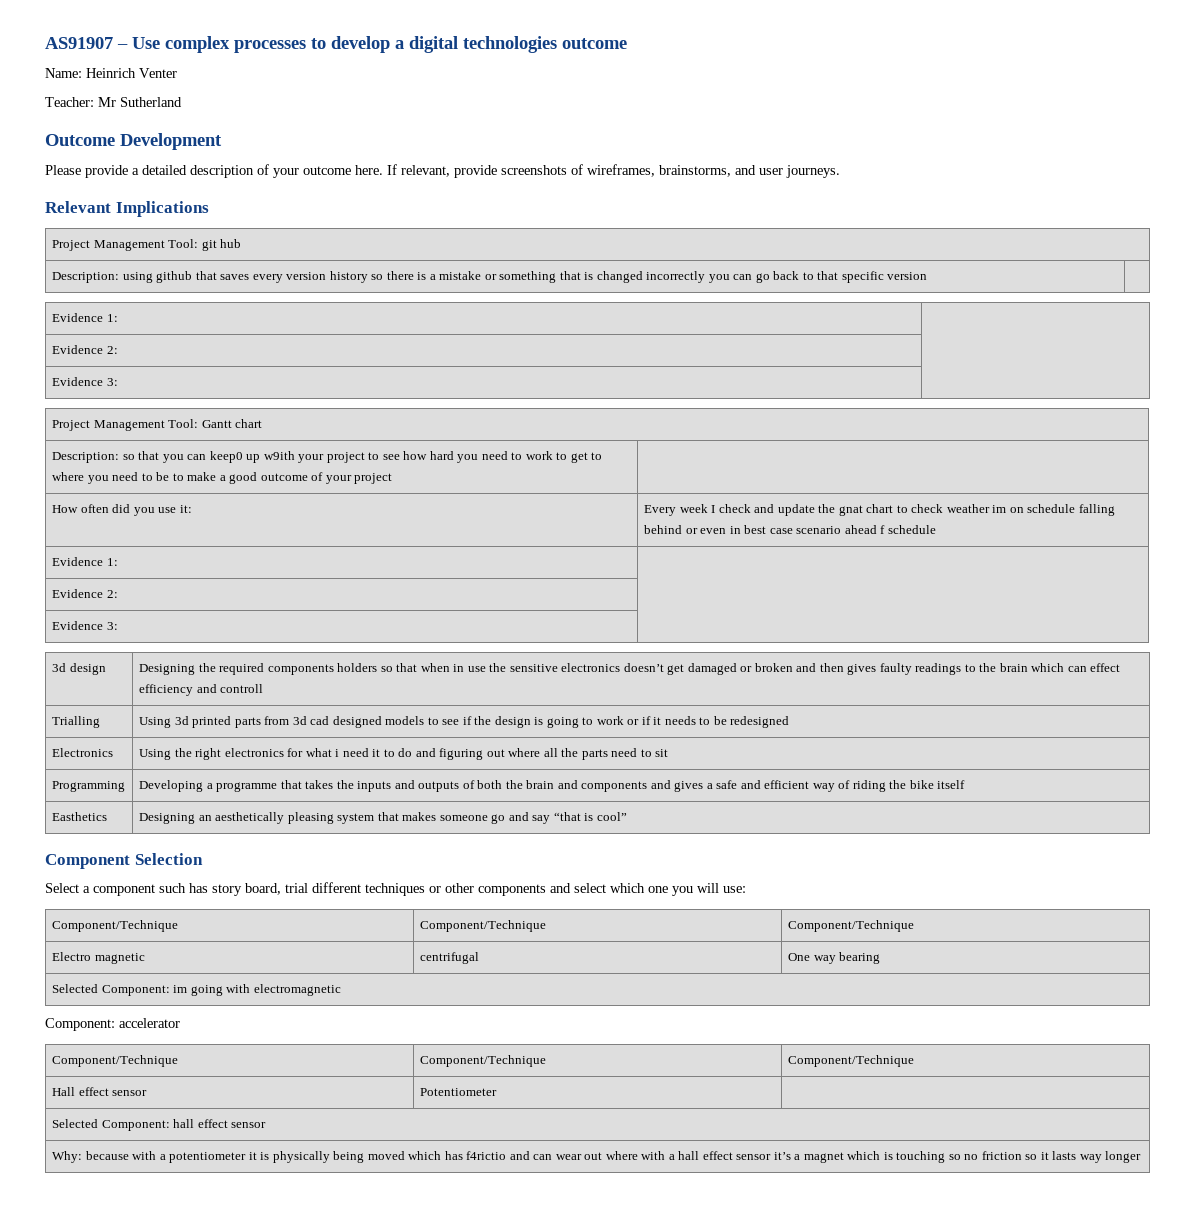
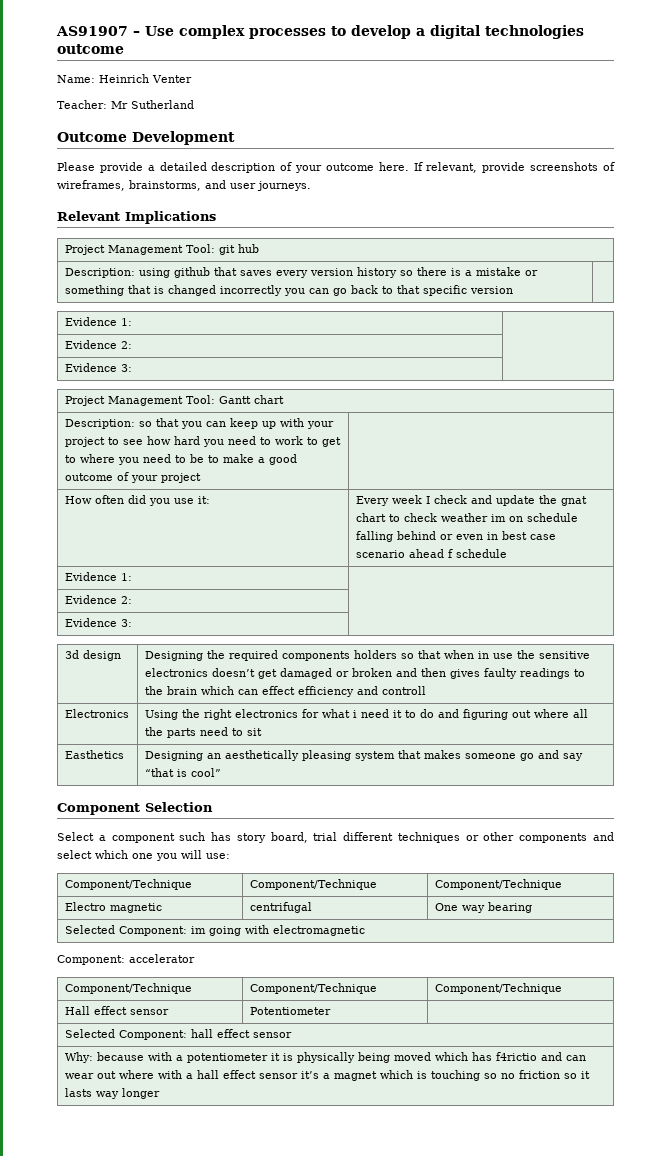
- Description: so that you can keep0 up w9ith your project to see how hard you need to work to get to where you need to be to make a good outcome of your project |
+ Description: so that you can keep up with your project to see how hard you need to work to get to where you need to be to make a good outcome of your project |
- Trialling | Using 3d printed parts from 3d cad designed models to see if the design is going to work or if it needs to be redesigned
- Programming | Developing a programme that takes the inputs and outputs of both the brain and components and gives a safe and efficient way of riding the bike itself

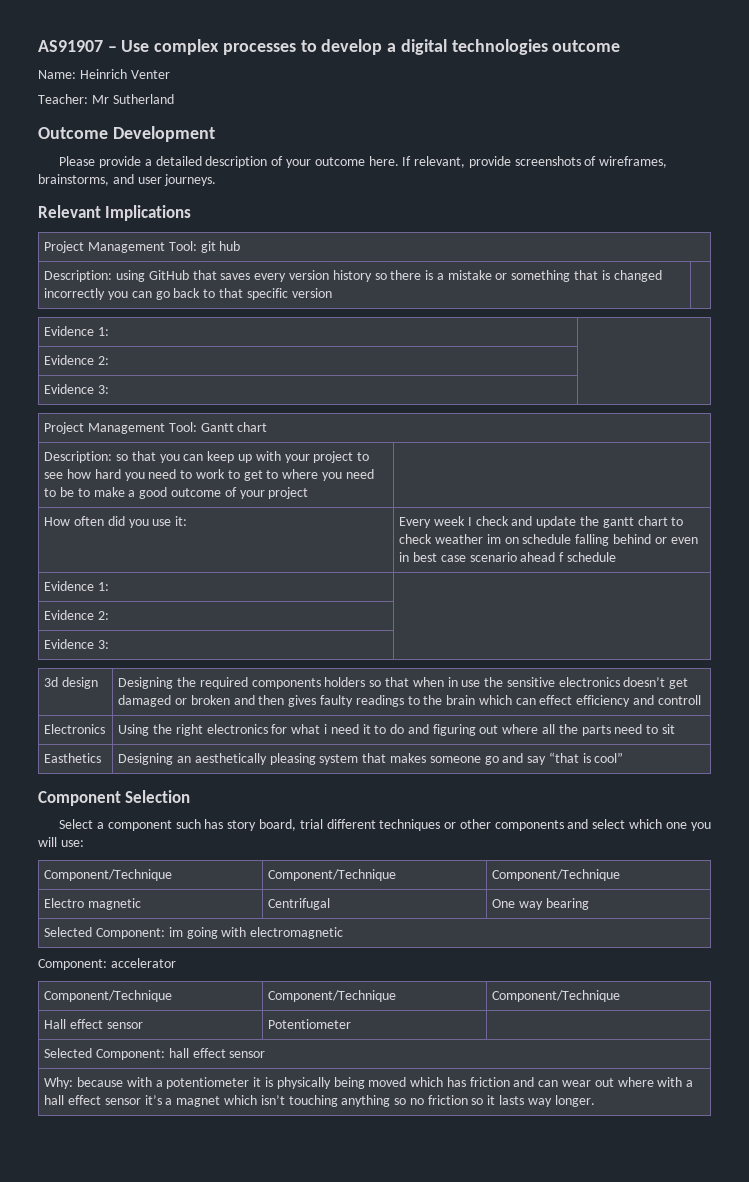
- Description: using github that saves every version history so there is a mistake or something that is changed incorrectly you can go back to that specific version |
+ Description: using GitHub that saves every version history so there is a mistake or something that is changed incorrectly you can go back to that specific version |
- How often did you use it: | Every week I check and update the gnat chart to check weather im on schedule falling behind or even in best case scenario ahead f schedule
+ How often did you use it: | Every week I check and update the gantt chart to check weather im on schedule falling behind or even in best case scenario ahead f schedule
- Electro magnetic | centrifugal | One way bearing
+ Electro magnetic | Centrifugal | One way bearing
- Why: because with a potentiometer it is physically being moved which has f4rictio and can wear out where with a hall effect sensor it’s a magnet which is touching so no friction so it lasts way longer
+ Why: because with a potentiometer it is physically being moved which has friction and can wear out where with a hall effect sensor it’s a magnet which isn’t touching anything so no friction so it lasts way longer.

